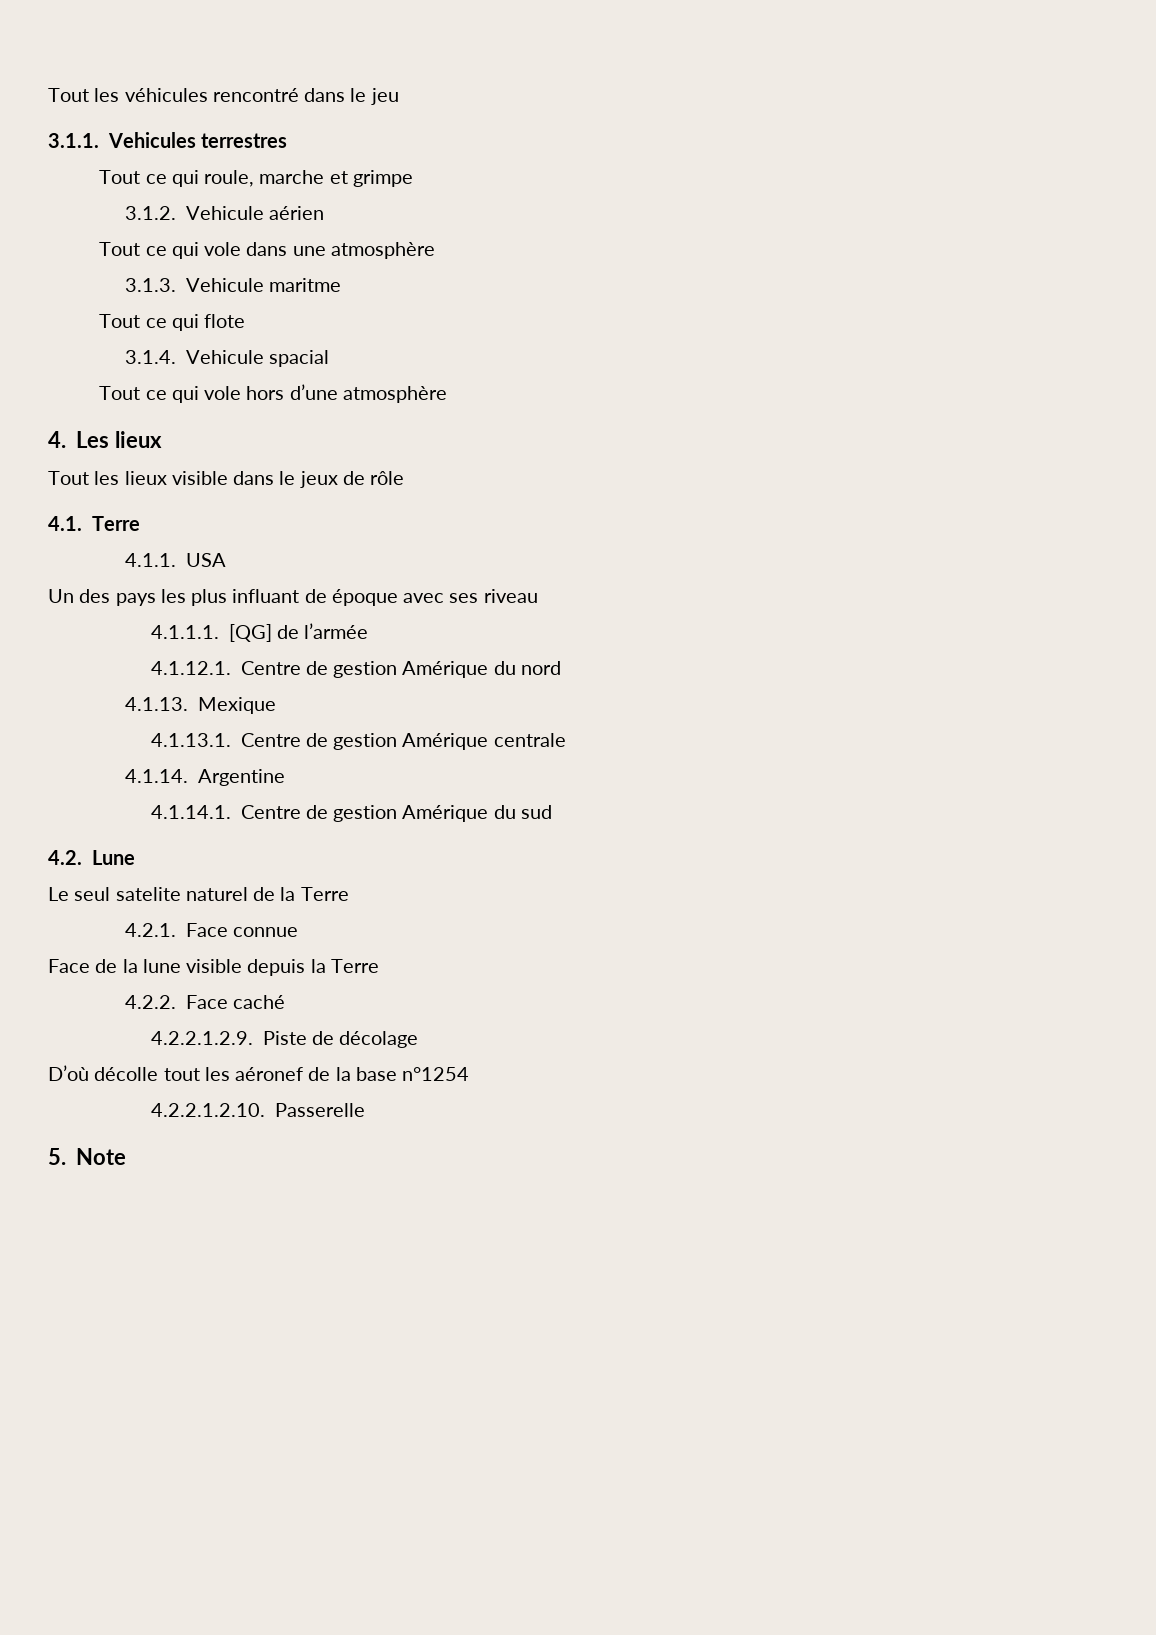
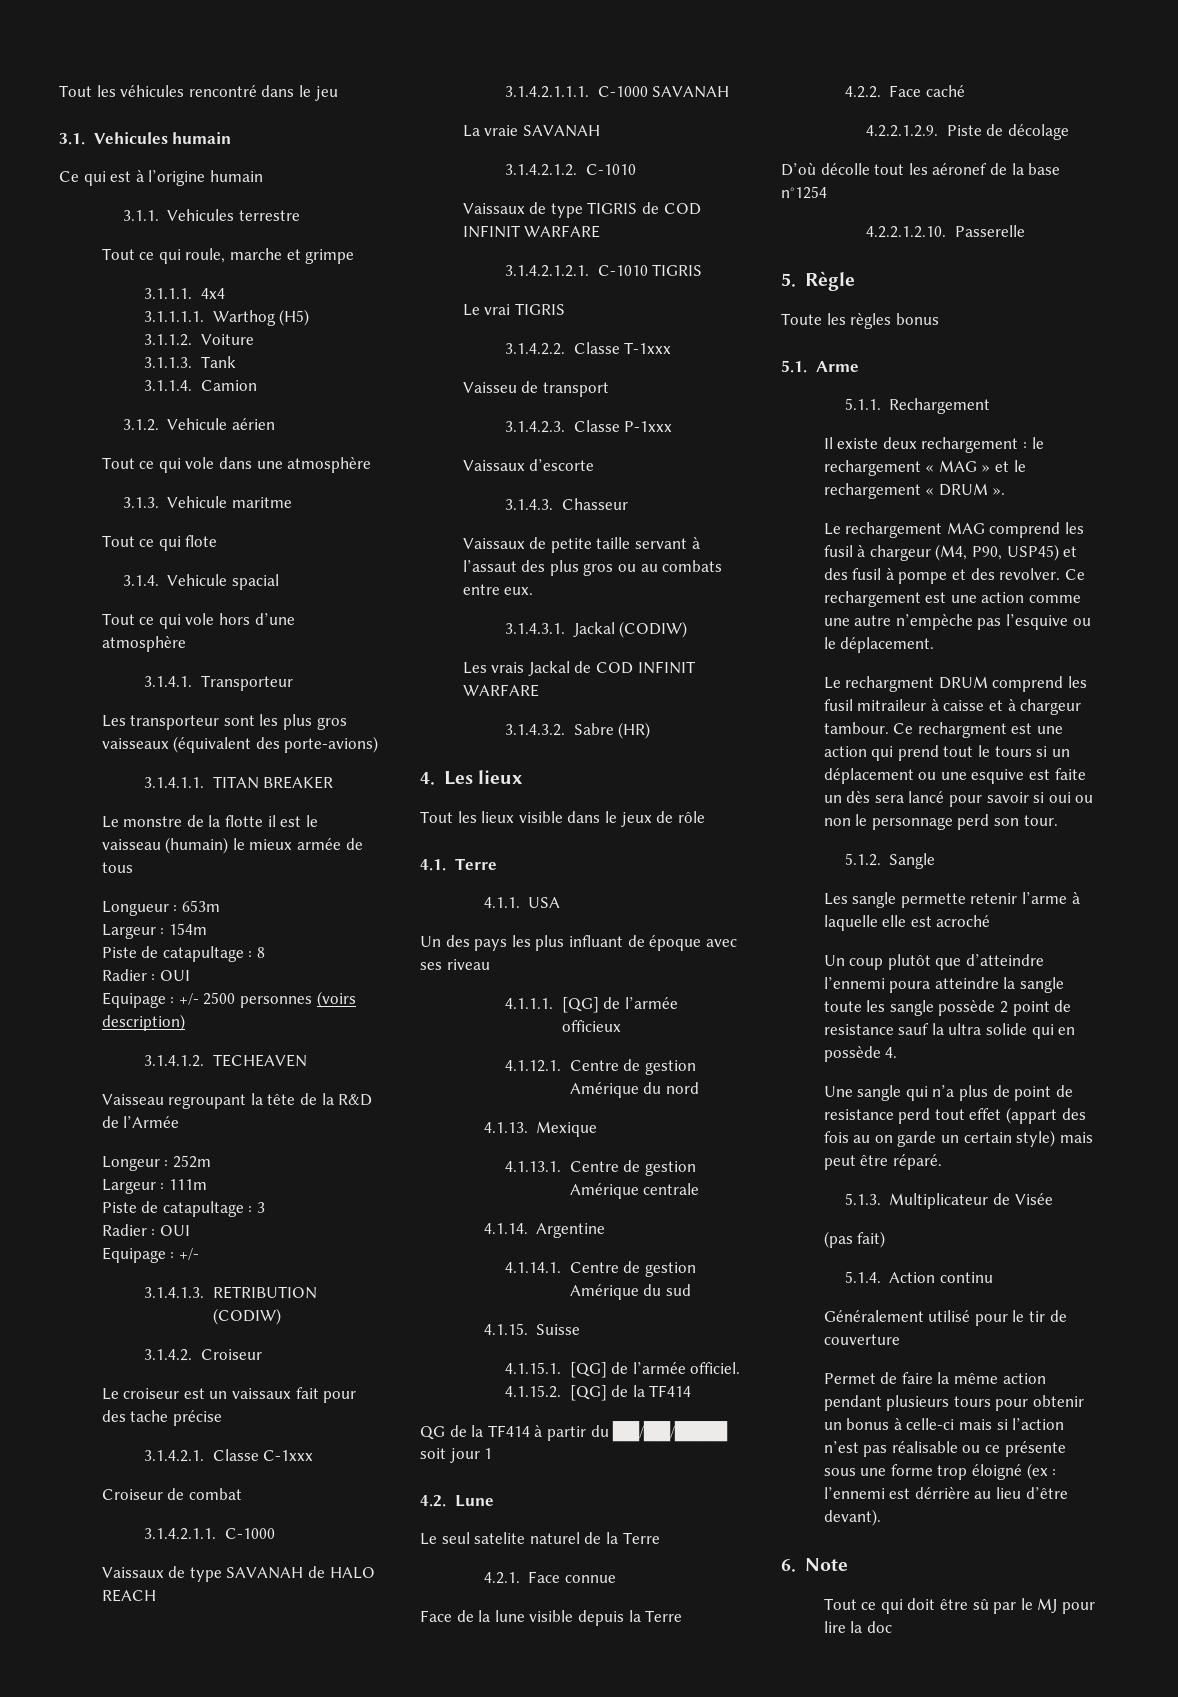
- 3.1.1. Vehicules terrestres
+ 3.1. Vehicules humain
+ Ce qui est à l’origine humain
+ 3.1.1. Vehicules terrestre
+ 3.1.1.1. 4x4
+ 3.1.1.1.1. Warthog (H5)
+ 3.1.1.2. Voiture
+ 3.1.1.3. Tank
+ 3.1.1.4. Camion
+ 3.1.4.1. Transporteur
+ Les transporteur sont les plus gros vaisseaux (équivalent des porte-avions)
+ 3.1.4.1.1. TITAN BREAKER
+ Le monstre de la flotte il est le vaisseau (humain) le mieux armée de tous
+ Longueur : 653m
+ Largeur : 154m
+ Piste de catapultage : 8
+ Radier : OUI
+ Equipage : +/- 2500 personnes (voirs description)
+ 3.1.4.1.2. TECHEAVEN
+ Vaisseau regroupant la tête de la R&D de l’Armée
+ Longeur : 252m
+ Largeur : 111m
+ Piste de catapultage : 3
+ Radier : OUI
+ Equipage : +/-
+ 3.1.4.1.3. RETRIBUTION (CODIW)
+ 3.1.4.2. Croiseur
+ Le croiseur est un vaissaux fait pour des tache précise
+ 3.1.4.2.1. Classe C-1xxx
+ Croiseur de combat
+ 3.1.4.2.1.1. C-1000
+ Vaissaux de type SAVANAH de HALO REACH
+ 3.1.4.2.1.1.1. C-1000 SAVANAH
+ La vraie SAVANAH
+ 3.1.4.2.1.2. C-1010
+ Vaissaux de type TIGRIS de COD INFINIT WARFARE
+ 3.1.4.2.1.2.1. C-1010 TIGRIS
+ Le vrai TIGRIS
+ 3.1.4.2.2. Classe T-1xxx
+ Vaisseu de transport
+ 3.1.4.2.3. Classe P-1xxx
+ Vaissaux d’escorte
+ 3.1.4.3. Chasseur
+ Vaissaux de petite taille servant à l’assaut des plus gros ou au combats entre eux.
+ 3.1.4.3.1. Jackal (CODIW)
+ Les vrais Jackal de COD INFINIT WARFARE
+ 3.1.4.3.2. Sabre (HR)
- 4.1.1.1. [QG] de l’armée
+ 4.1.1.1. [QG] de l’armée officieux
+ 4.1.15. Suisse
+ 4.1.15.1. [QG] de l’armée officiel.
+ 4.1.15.2. [QG] de la TF414
+ QG de la TF414 à partir du ██/██/████ soit jour 1
- 5. Note
+ 5. Règle
+ Toute les règles bonus
+ 5.1. Arme
+ 5.1.1. Rechargement
+ Il existe deux rechargement : le rechargement « MAG » et le rechargement « DRUM ».
+ Le rechargement MAG comprend les fusil à chargeur (M4, P90, USP45) et des fusil à pompe et des revolver. Ce rechargement est une action comme une autre n’empèche pas l’esquive ou le déplacement.
+ Le rechargment DRUM comprend les fusil mitraileur à caisse et à chargeur tambour. Ce rechargment est une action qui prend tout le tours si un déplacement ou une esquive est faite un dès sera lancé pour savoir si oui ou non le personnage perd son tour.
+ 5.1.2. Sangle
+ Les sangle permette retenir l’arme à laquelle elle est acroché
+ Un coup plutôt que d’atteindre l’ennemi poura atteindre la sangle toute les sangle possède 2 point de resistance sauf la ultra solide qui en possède 4.
+ Une sangle qui n’a plus de point de resistance perd tout effet (appart des fois au on garde un certain style) mais peut être réparé.
+ 5.1.3. Multiplicateur de Visée
+ (pas fait)
+ 5.1.4. Action continu
+ Généralement utilisé pour le tir de couverture
+ Permet de faire la même action pendant plusieurs tours pour obtenir un bonus à celle-ci mais si l’action n’est pas réalisable ou ce présente sous une forme trop éloigné (ex : l’ennemi est dérrière au lieu d’être devant).
+ 6. Note
+ Tout ce qui doit être sû par le MJ pour lire la doc

